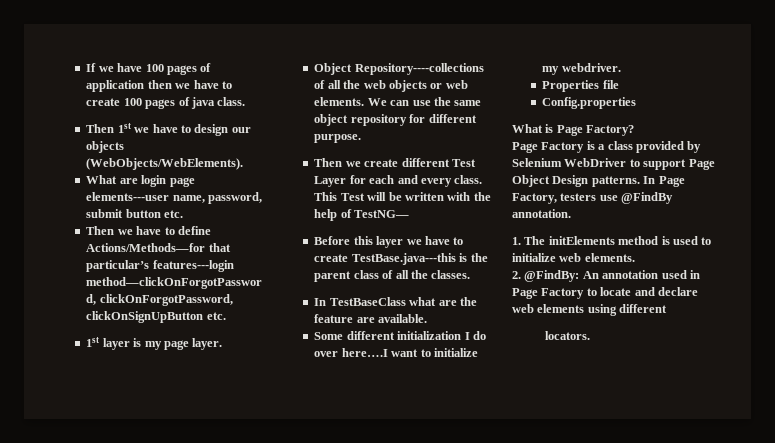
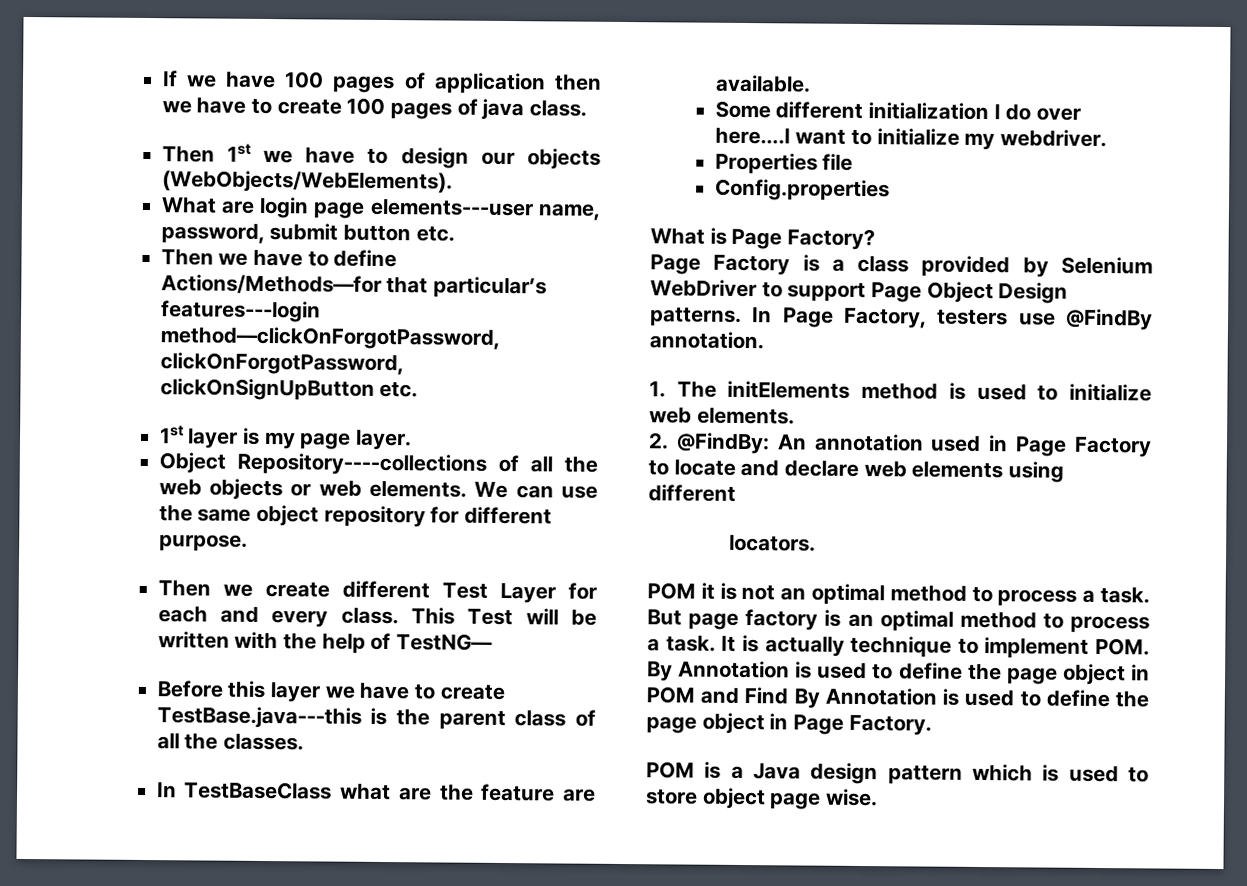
+ POM it is not an optimal method to process a task. But page factory is an optimal method to process a task. It is actually technique to implement POM. By Annotation is used to define the page object in POM and Find By Annotation is used to define the page object in Page Factory.
+ POM is a Java design pattern which is used to store object page wise.

